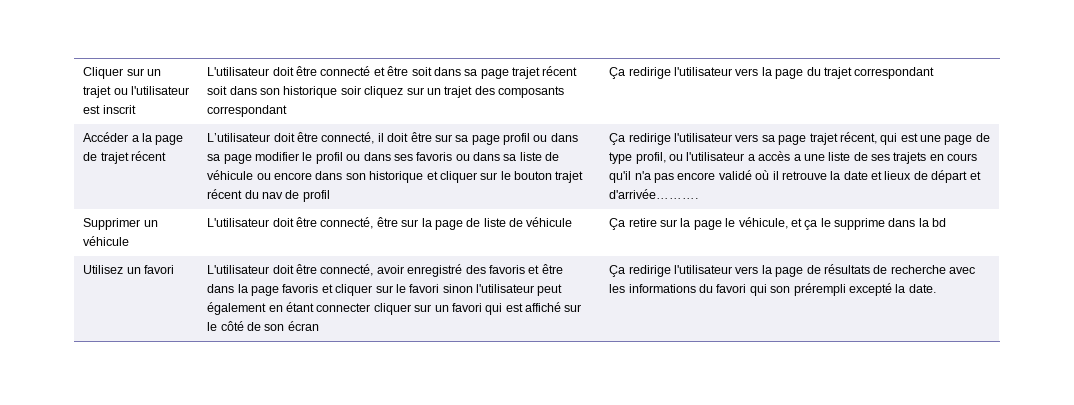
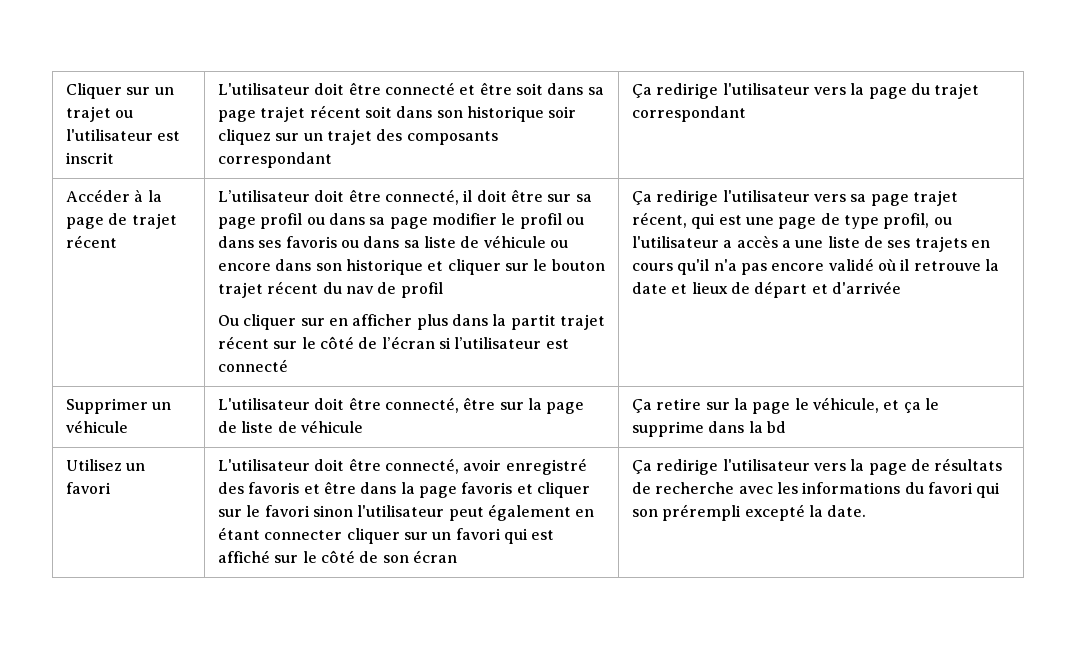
- Accéder a la page de trajet récent
+ Accéder à la page de trajet récent
+ Ou cliquer sur en afficher plus dans la partit trajet récent sur le côté de l’écran si l’utilisateur est connecté
- Ça redirige l'utilisateur vers sa page trajet récent, qui est une page de type profil, ou l'utilisateur a accès a une liste de ses trajets en cours qu'il n'a pas encore validé où il retrouve la date et lieux de départ et d'arrivée……….
+ Ça redirige l'utilisateur vers sa page trajet récent, qui est une page de type profil, ou l'utilisateur a accès a une liste de ses trajets en cours qu'il n'a pas encore validé où il retrouve la date et lieux de départ et d'arrivée

